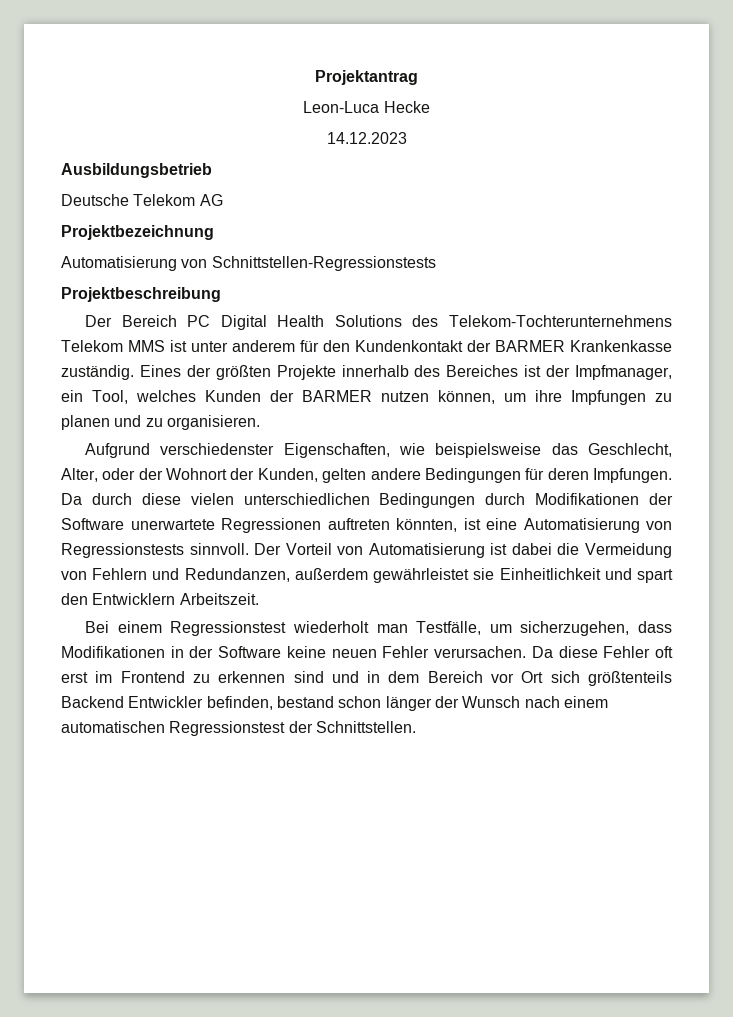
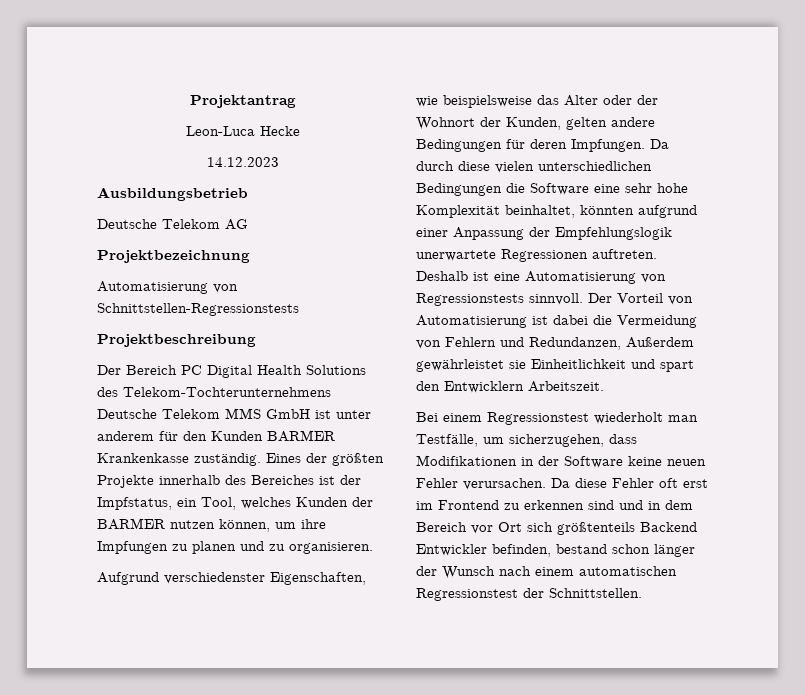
- Der Bereich PC Digital Health Solutions des Telekom-Tochterunternehmens Telekom MMS ist unter anderem für den Kundenkontakt der BARMER Krankenkasse zuständig.
+ Der Bereich PC Digital Health Solutions des Telekom-Tochterunternehmens Deutsche Telekom MMS GmbH ist unter anderem für den Kunden BARMER Krankenkasse zuständig.
- Eines der größten Projekte innerhalb des Bereiches ist der Impfmanager, ein Tool, welches Kunden der BARMER nutzen können, um ihre Impfungen zu planen und zu organisieren.
+ Eines der größten Projekte innerhalb des Bereiches ist der Impfstatus, ein Tool, welches Kunden der BARMER nutzen können, um ihre Impfungen zu planen und zu organisieren.
- Aufgrund verschiedenster Eigenschaften, wie beispielsweise das Geschlecht, Alter, oder der Wohnort der Kunden, gelten andere Bedingungen für deren Impfungen.
+ Aufgrund verschiedenster Eigenschaften, wie beispielsweise das Alter oder der Wohnort der Kunden, gelten andere Bedingungen für deren Impfungen.
- Da durch diese vielen unterschiedlichen Bedingungen durch Modifikationen der Software unerwartete Regressionen auftreten könnten, ist eine Automatisierung von Regressionstests sinnvoll.
+ Da durch diese vielen unterschiedlichen Bedingungen die Software eine sehr hohe Komplexität beinhaltet, könnten aufgrund einer Anpassung der Empfehlungslogik unerwartete Regressionen auftreten. Deshalb ist eine Automatisierung von Regressionstests sinnvoll.
- Der Vorteil von Automatisierung ist dabei die Vermeidung von Fehlern und Redundanzen, außerdem gewährleistet sie Einheitlichkeit und spart den Entwicklern Arbeitszeit.
+ Der Vorteil von Automatisierung ist dabei die Vermeidung von Fehlern und Redundanzen, Außerdem gewährleistet sie Einheitlichkeit und spart den Entwicklern Arbeitszeit.

